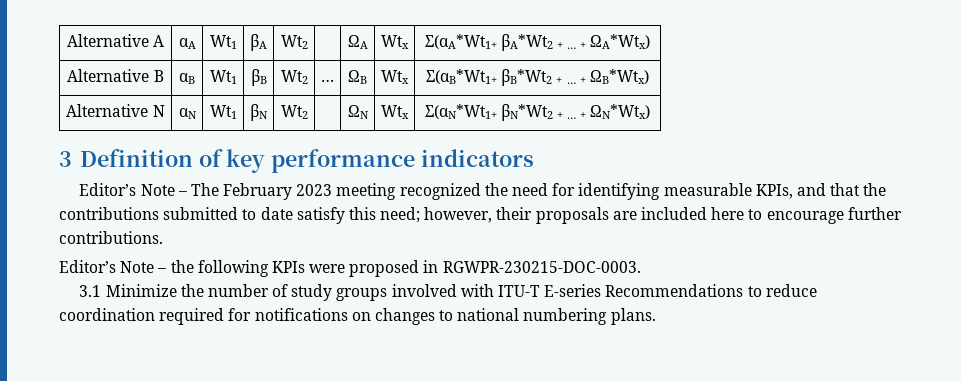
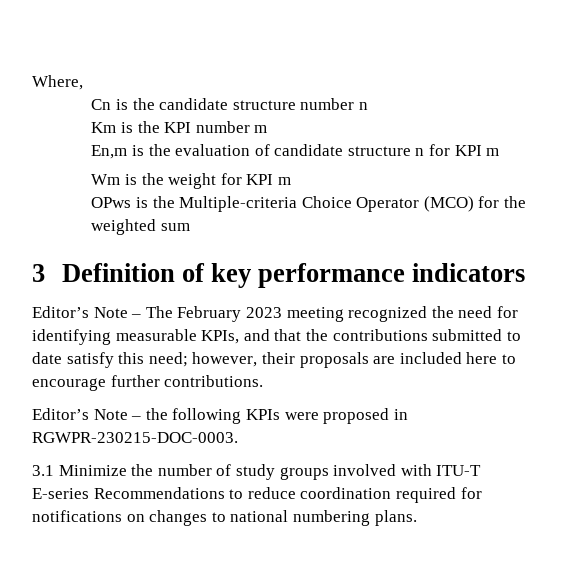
- Alternative A | αA | Wt1 | βA | Wt2 | | ΩA | Wtx | Σ(αA*Wt1+ βA*Wt2 + … + ΩA*Wtx)
- Alternative B | αB | Wt1 | βB | Wt2 | … | ΩB | Wtx | Σ(αB*Wt1+ βB*Wt2 + … + ΩB*Wtx)
- Alternative N | αN | Wt1 | βN | Wt2 | | ΩN | Wtx | Σ(αN*Wt1+ βN*Wt2 + … + ΩN*Wtx)
+ Where,
+ Cn is the candidate structure number n
+ Km is the KPI number m
+ En,m is the evaluation of candidate structure n for KPI m
+ Wm is the weight for KPI m
+ OPws is the Multiple-criteria Choice Operator (MCO) for the weighted sum

